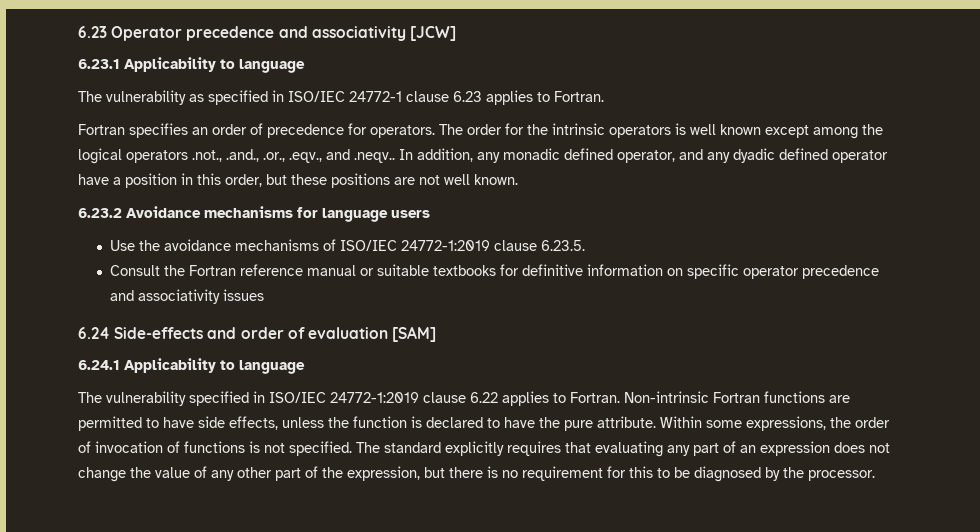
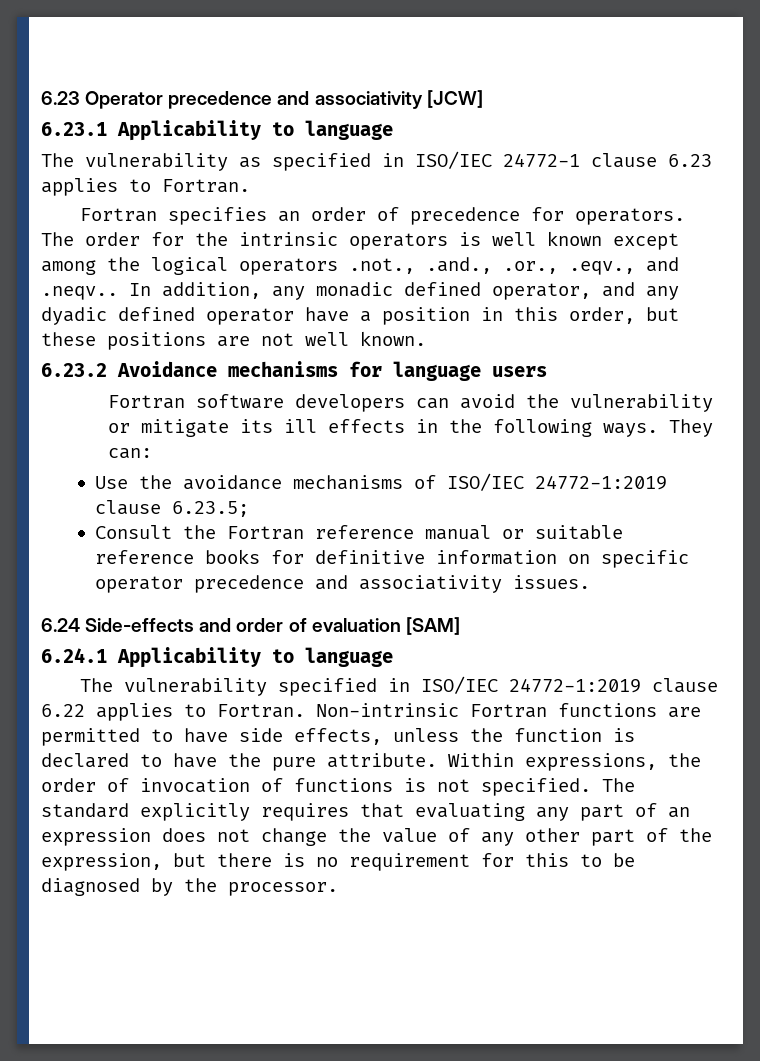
+ Fortran software developers can avoid the vulnerability or mitigate its ill effects in the following ways. They can:
- Use the avoidance mechanisms of ISO/IEC 24772-1:2019 clause 6.23.5.
+ Use the avoidance mechanisms of ISO/IEC 24772-1:2019 clause 6.23.5;
- Consult the Fortran reference manual or suitable textbooks for definitive information on specific operator precedence and associativity issues
+ Consult the Fortran reference manual or suitable reference books for definitive information on specific operator precedence and associativity issues.
- Within some expressions, the order of invocation of functions is not specified.
+ Within expressions, the order of invocation of functions is not specified.

